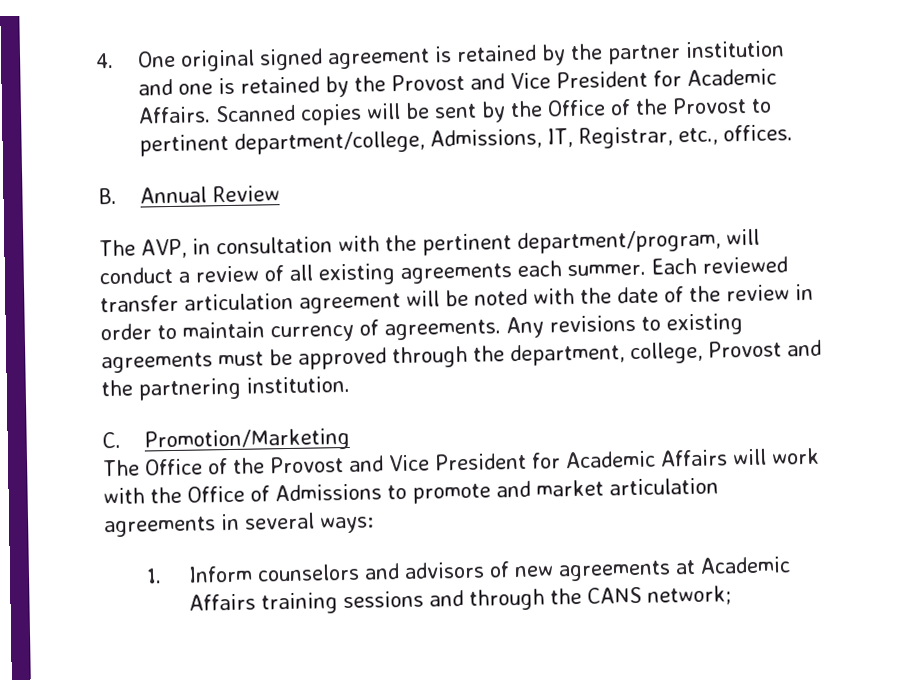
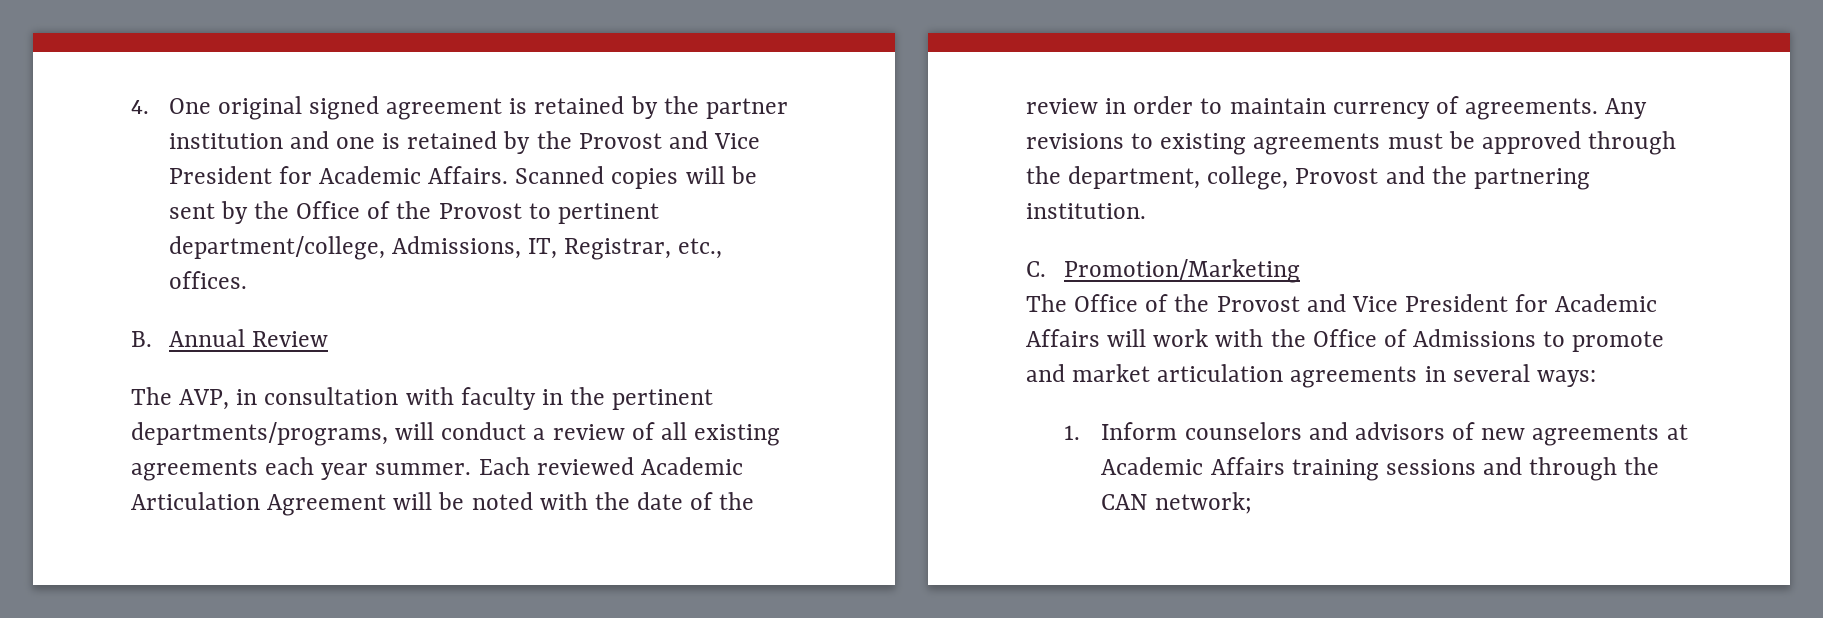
- The AVP, in consultation with the pertinent department/program, will conduct a review of all existing agreements each summer.
+ The AVP, in consultation with faculty in the pertinent departments/programs, will conduct a review of all existing agreements each year summer.
- Each reviewed transfer articulation agreement will be noted with the date of the review in order to maintain currency of agreements.
+ Each reviewed Academic Articulation Agreement will be noted with the date of the review in order to maintain currency of agreements.
- 1. Inform counselors and advisors of new agreements at Academic Affairs training sessions and through the CANS network;
+ 1. Inform counselors and advisors of new agreements at Academic Affairs training sessions and through the CAN network;

